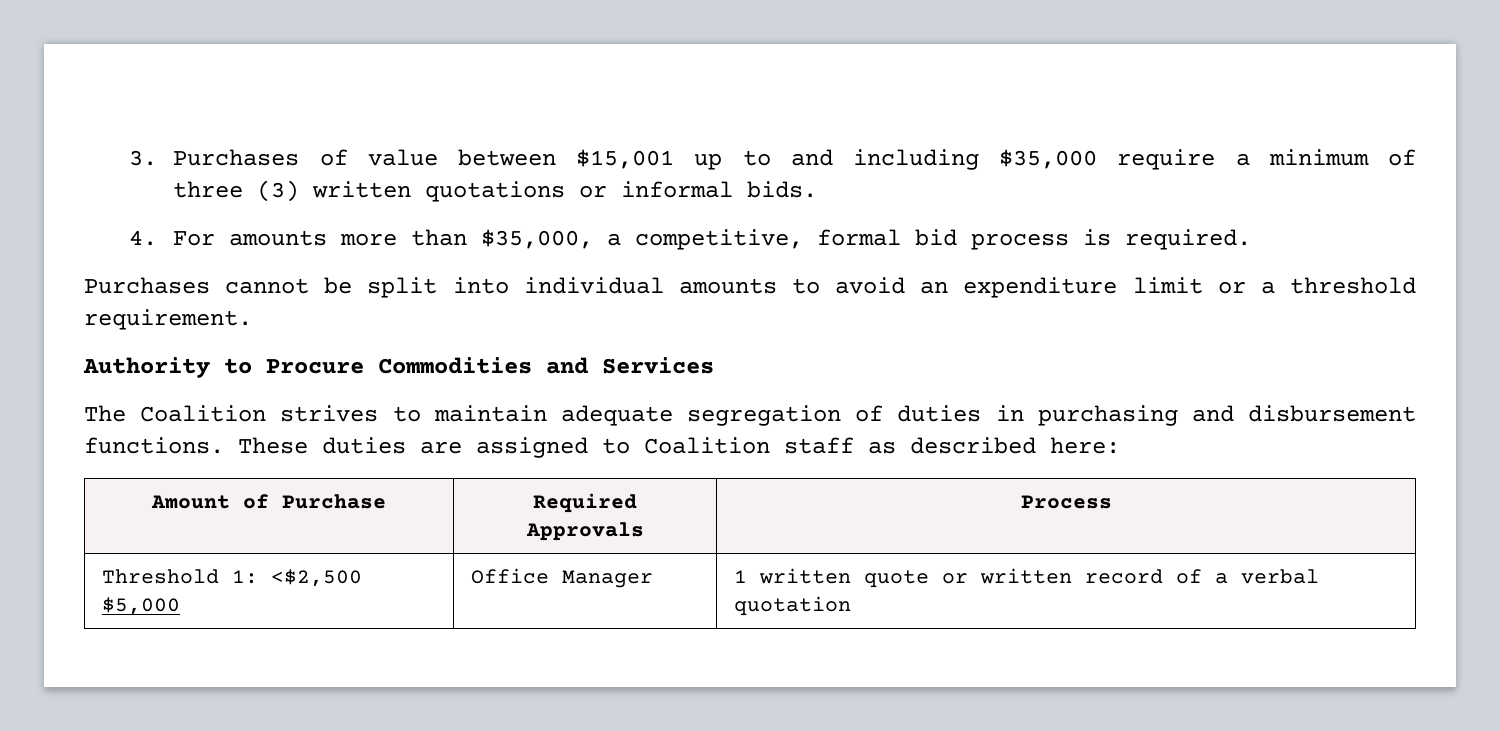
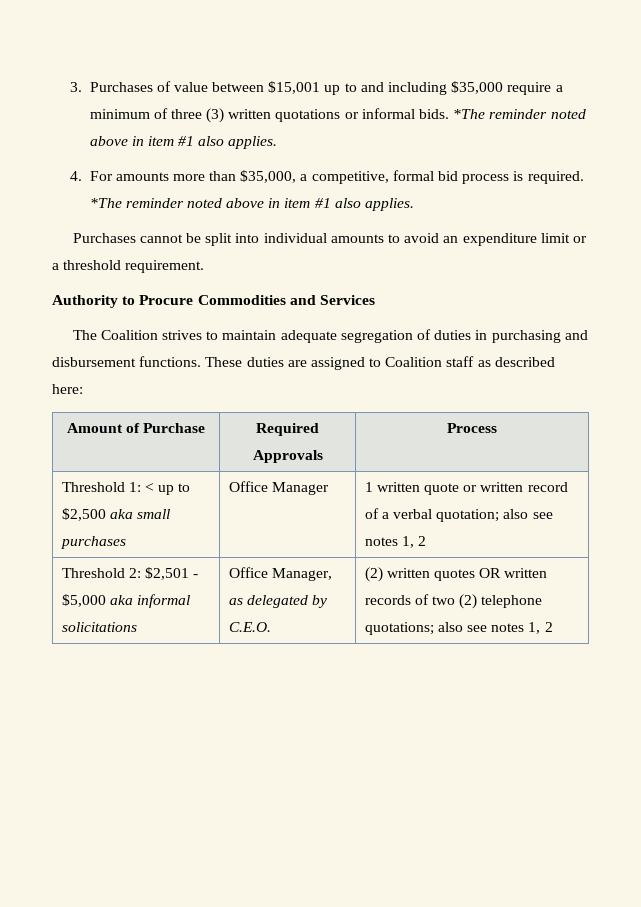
- 3. Purchases of value between $15,001 up to and including $35,000 require a minimum of three (3) written quotations or informal bids.
+ 3. Purchases of value between $15,001 up to and including $35,000 require a minimum of three (3) written quotations or informal bids. *The reminder noted above in item #1 also applies.
- 4. For amounts more than $35,000, a competitive, formal bid process is required.
+ 4. For amounts more than $35,000, a competitive, formal bid process is required. *The reminder noted above in item #1 also applies.
- Threshold 1: <$2,500 $5,000 | Office Manager | 1 written quote or written record of a verbal quotation
+ Threshold 1: < up to $2,500 aka small purchases | Office Manager | 1 written quote or written record of a verbal quotation; also see notes 1, 2
+ Threshold 2: $2,501 - $5,000 aka informal solicitations | Office Manager, as delegated by C.E.O. | (2) written quotes OR written records of two (2) telephone quotations; also see notes 1, 2

